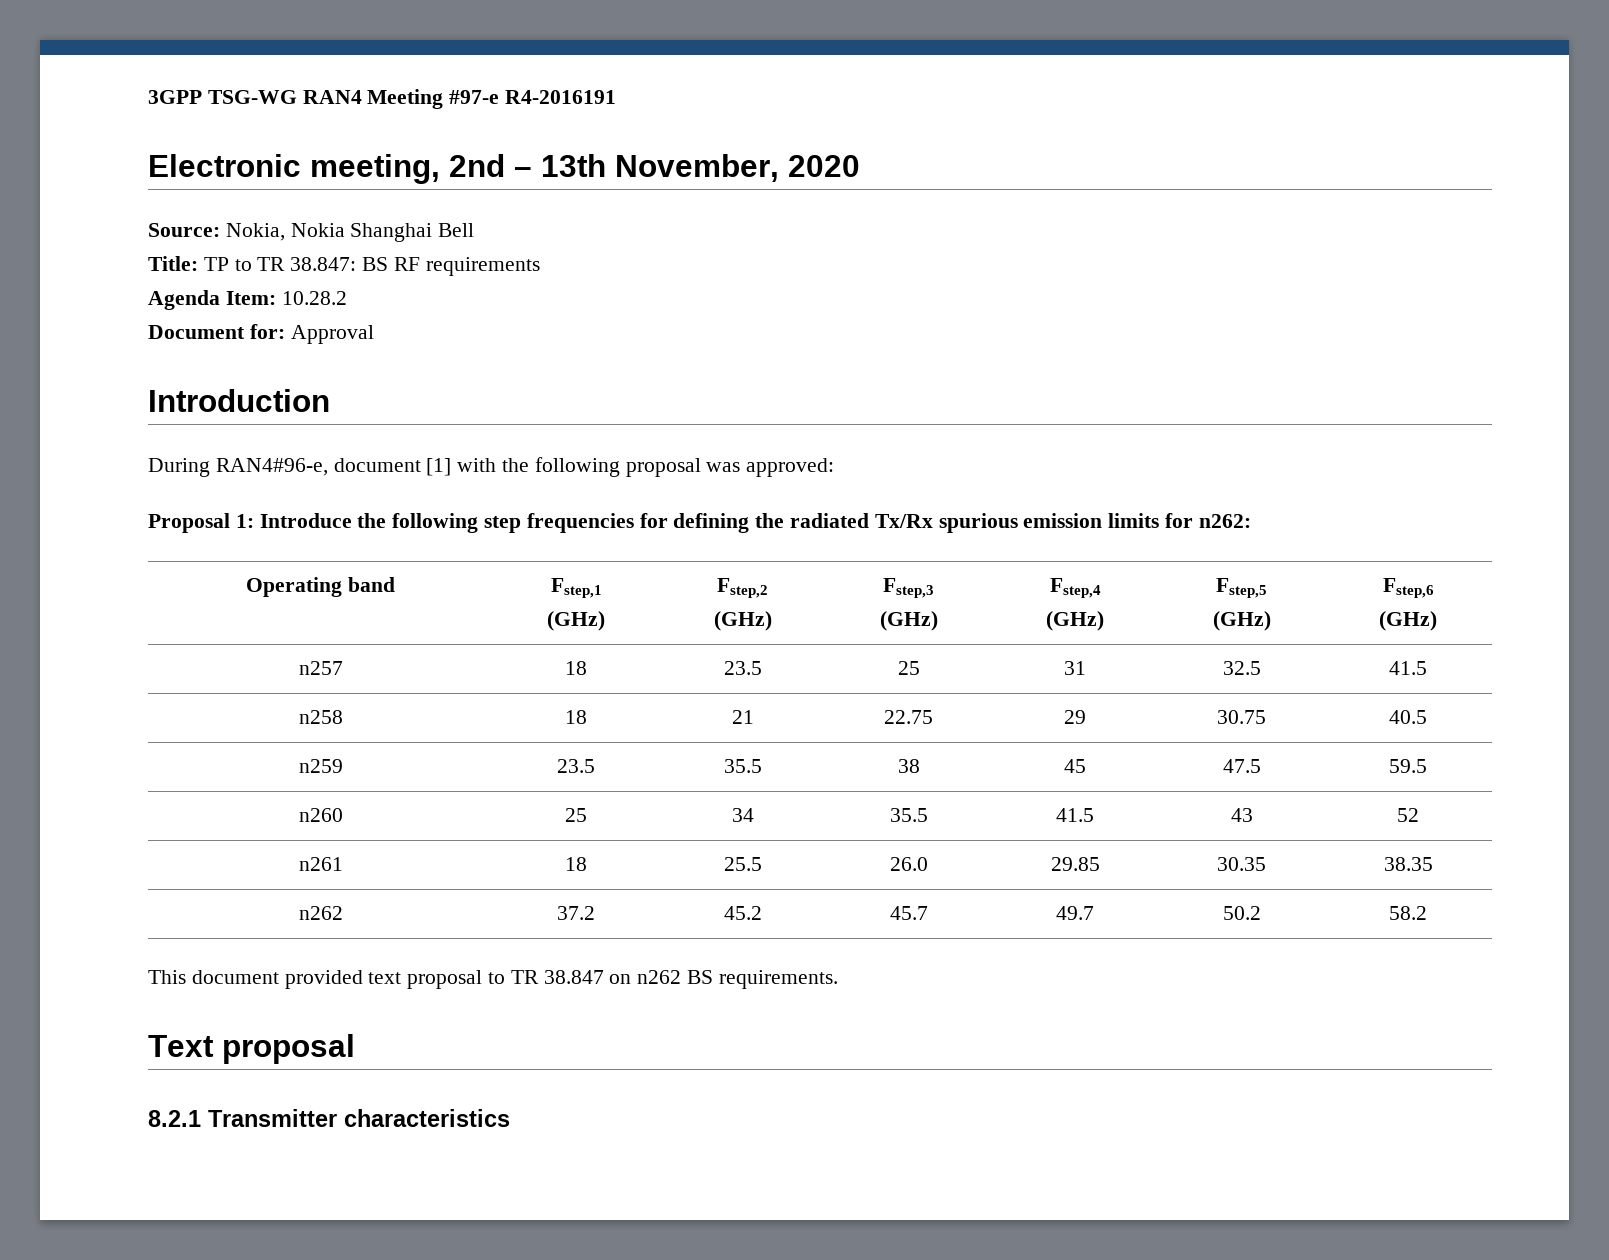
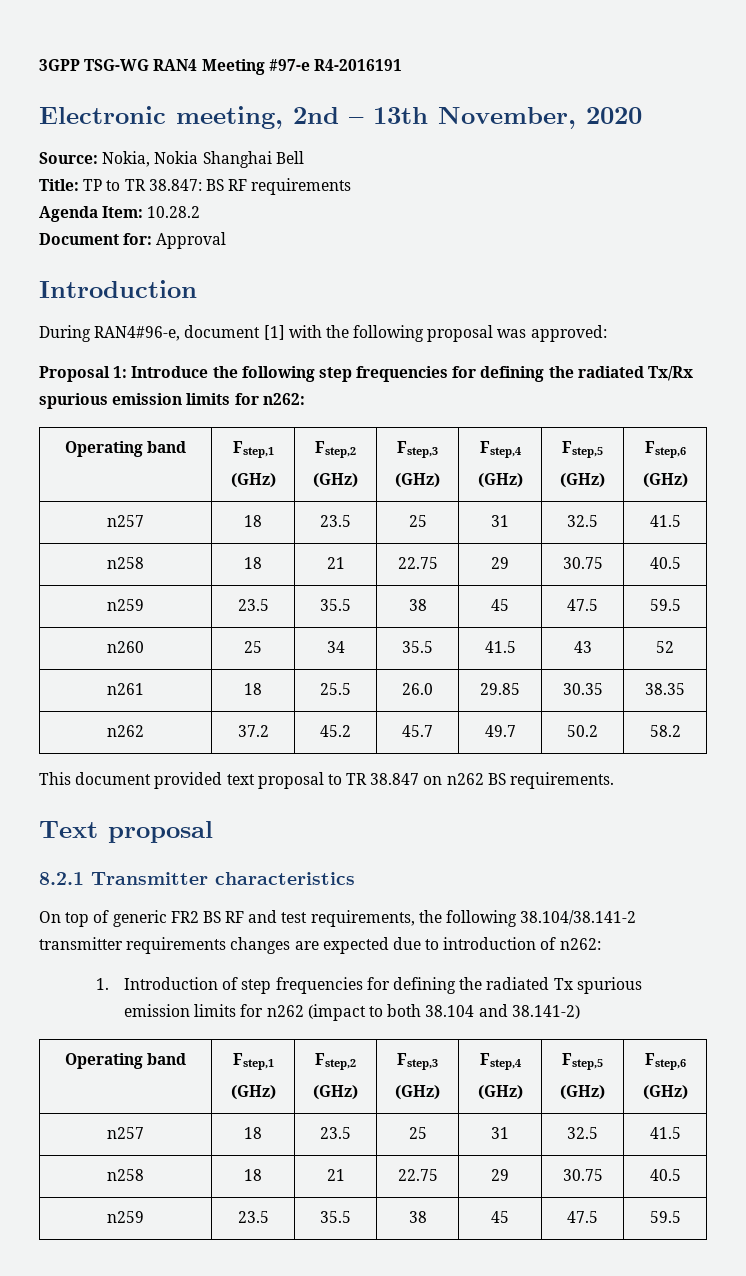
+ On top of generic FR2 BS RF and test requirements, the following 38.104/38.141-2 transmitter requirements changes are expected due to introduction of n262:
+ 1. Introduction of step frequencies for defining the radiated Tx spurious emission limits for n262 (impact to both 38.104 and 38.141-2)
+ Operating band | Fstep,1
+ (GHz) | Fstep,2
+ (GHz) | Fstep,3
+ (GHz) | Fstep,4
+ (GHz) | Fstep,5
+ (GHz) | Fstep,6
+ (GHz)
+ n257 | 18 | 23.5 | 25 | 31 | 32.5 | 41.5
+ n258 | 18 | 21 | 22.75 | 29 | 30.75 | 40.5
+ n259 | 23.5 | 35.5 | 38 | 45 | 47.5 | 59.5

